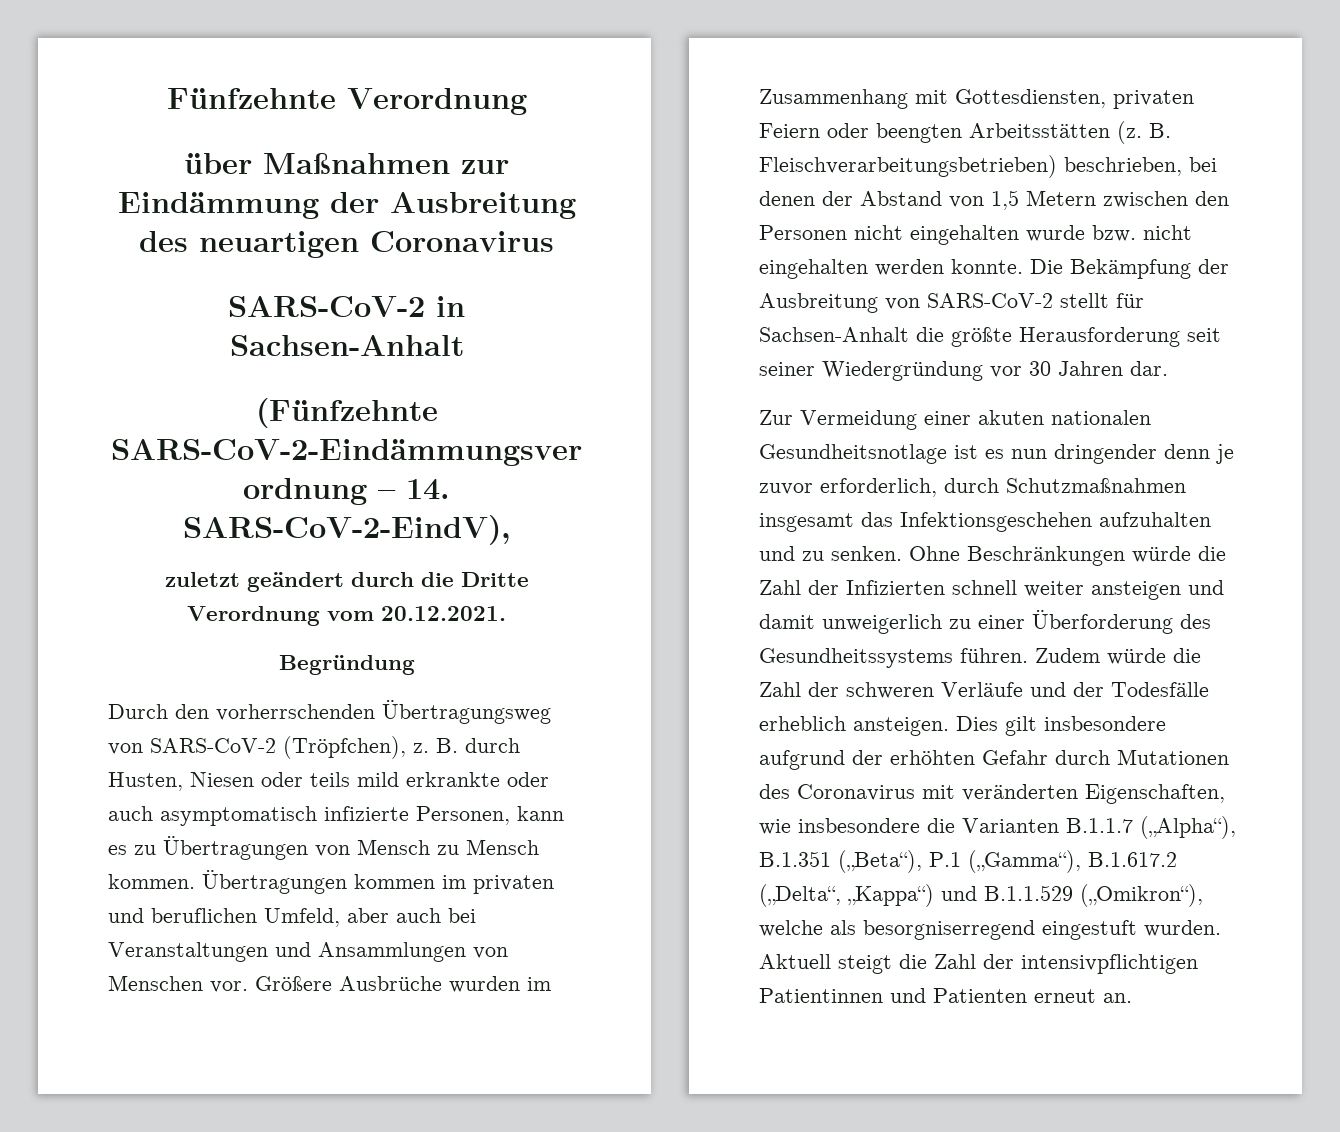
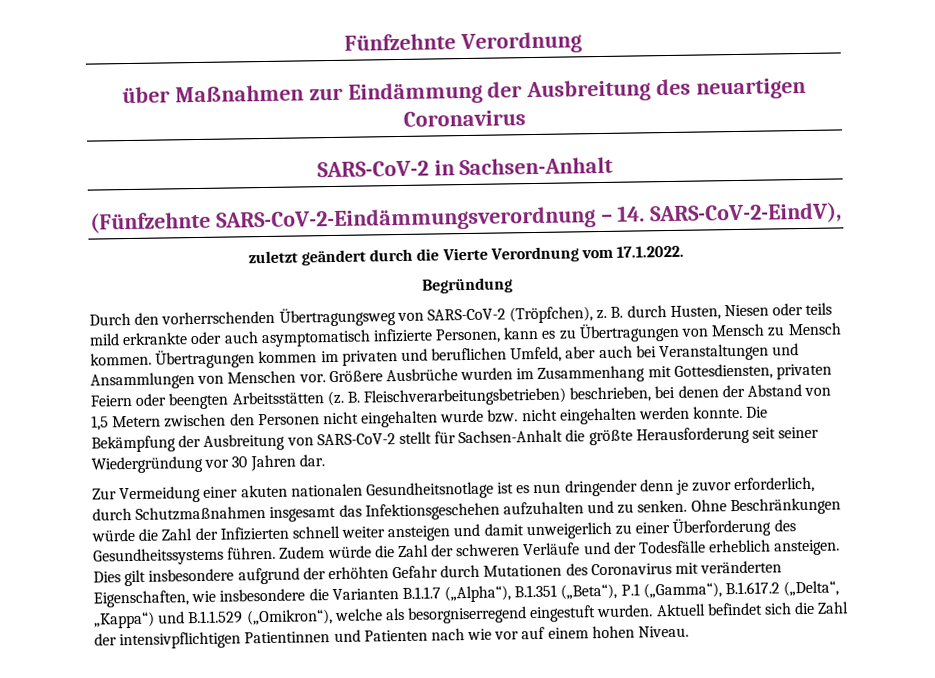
- zuletzt geändert durch die Dritte Verordnung vom 20.12.2021.
+ zuletzt geändert durch die Vierte Verordnung vom 17.1.2022.
- Aktuell steigt die Zahl der intensivpflichtigen Patientinnen und Patienten erneut an.
+ Aktuell befindet sich die Zahl der intensivpflichtigen Patientinnen und Patienten nach wie vor auf einem hohen Niveau.

